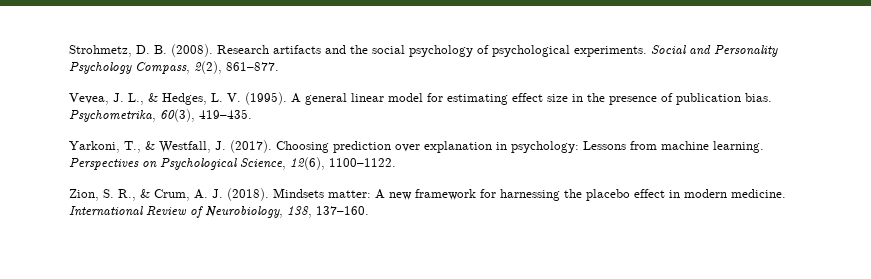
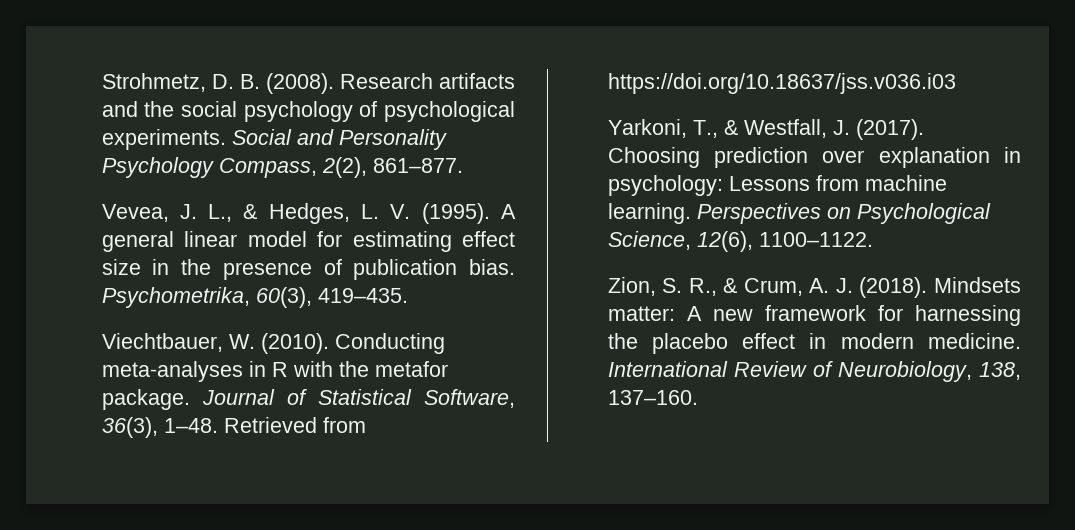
+ Viechtbauer, W. (2010). Conducting meta-analyses in R with the metafor package. Journal of Statistical Software, 36(3), 1–48. Retrieved from https://doi.org/10.18637/jss.v036.i03

